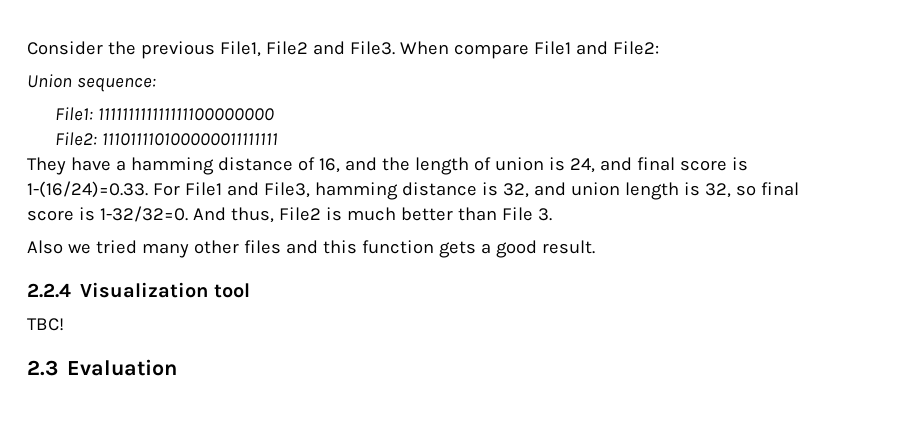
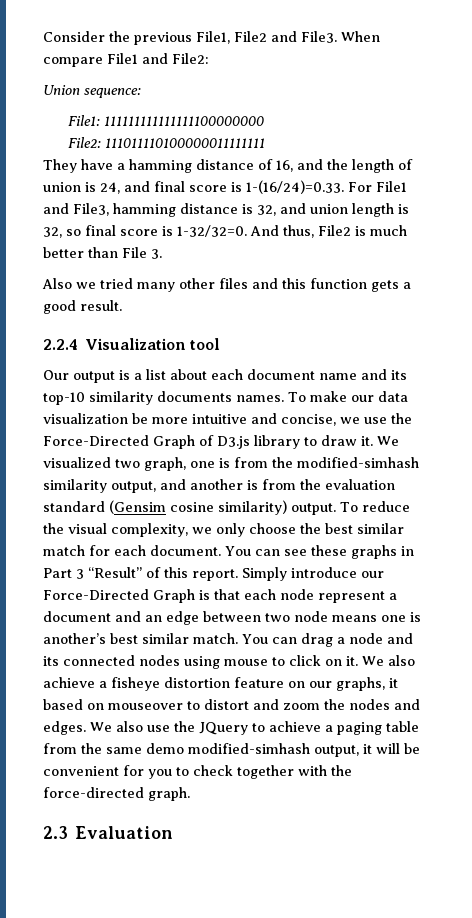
- TBC!
+ Our output is a list about each document name and its top-10 similarity documents names. To make our data visualization be more intuitive and concise, we use the Force-Directed Graph of D3.js library to draw it. We visualized two graph, one is from the modified-simhash similarity output, and another is from the evaluation standard (Gensim cosine similarity) output. To reduce the visual complexity, we only choose the best similar match for each document. You can see these graphs in Part 3 “Result” of this report. Simply introduce our Force-Directed Graph is that each node represent a document and an edge between two node means one is another’s best similar match. You can drag a node and its connected nodes using mouse to click on it. We also achieve a fisheye distortion feature on our graphs, it based on mouseover to distort and zoom the nodes and edges. We also use the JQuery to achieve a paging table from the same demo modified-simhash output, it will be convenient for you to check together with the force-directed graph.

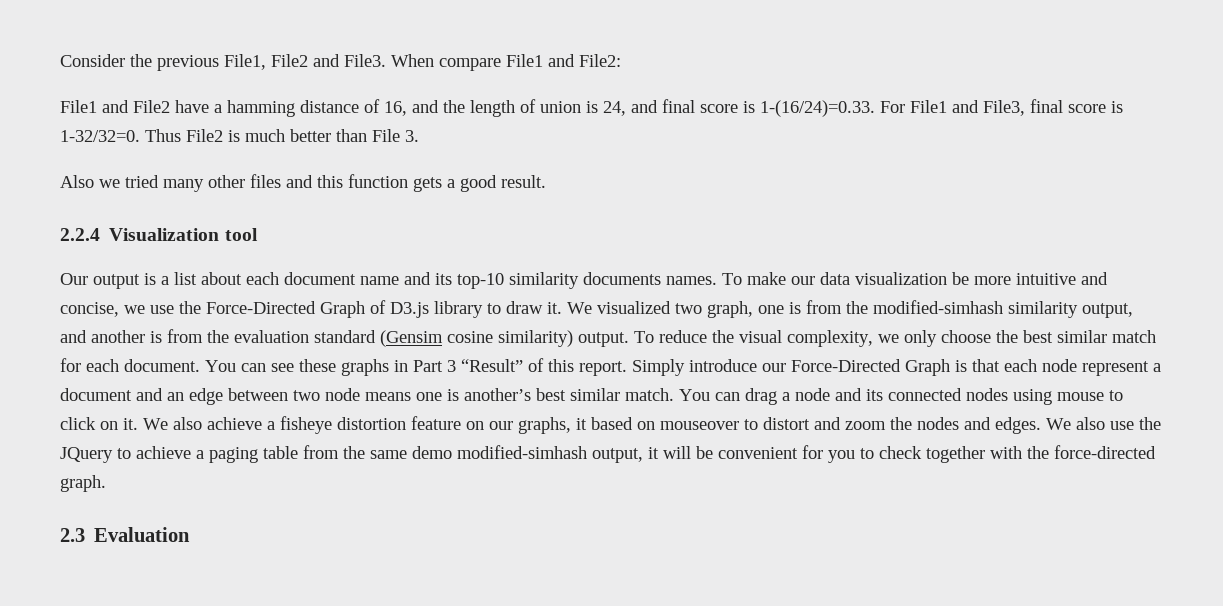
- Union sequence:
- File1: 111111111111111100000000
- File2: 111011110100000011111111
- They have a hamming distance of 16, and the length of union is 24, and final score is 1-(16/24)=0.33. For File1 and File3, hamming distance is 32, and union length is 32, so final score is 1-32/32=0.
+ File1 and File2 have a hamming distance of 16, and the length of union is 24, and final score is 1-(16/24)=0.33. For File1 and File3, final score is 1-32/32=0.
- And thus, File2 is much better than File 3.
+ Thus File2 is much better than File 3.

